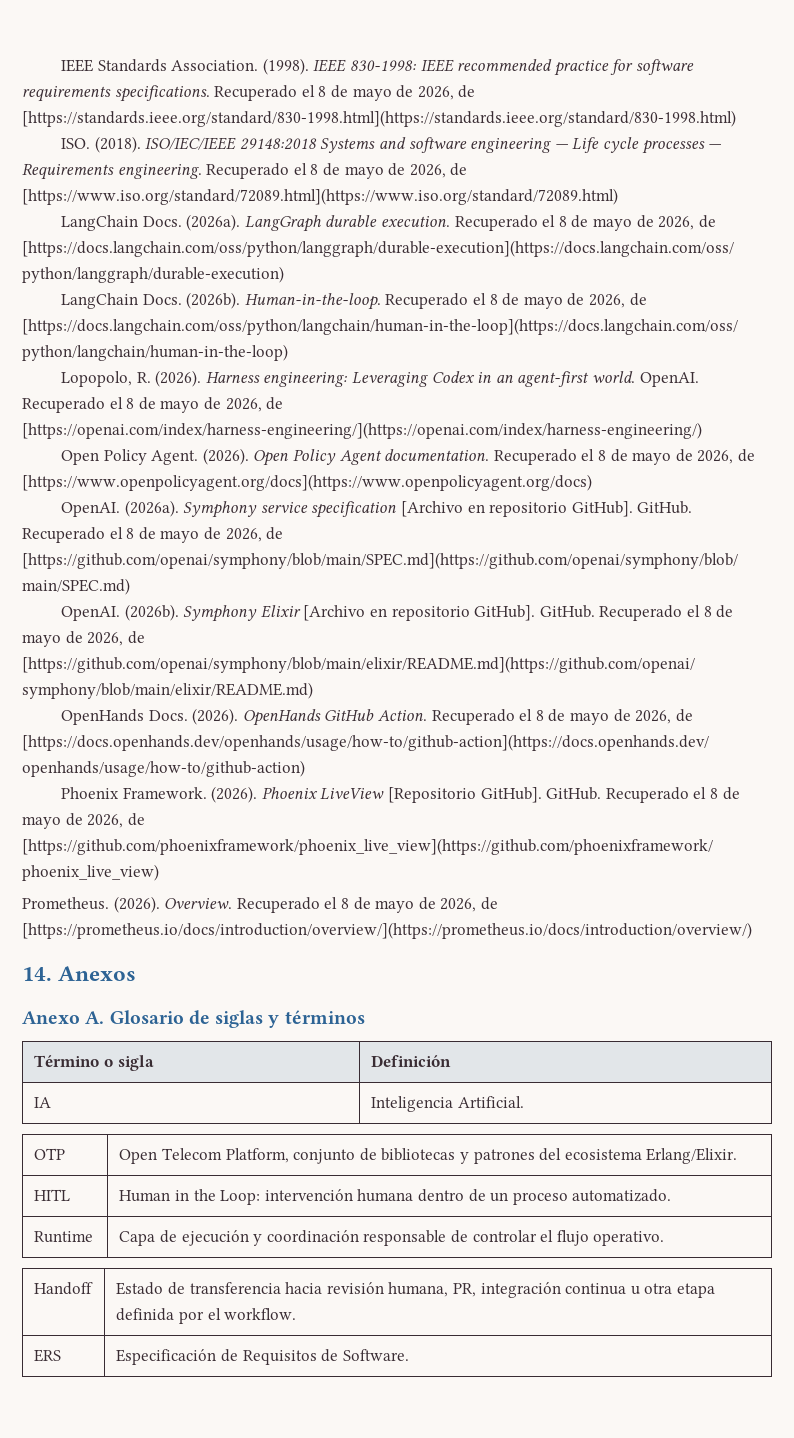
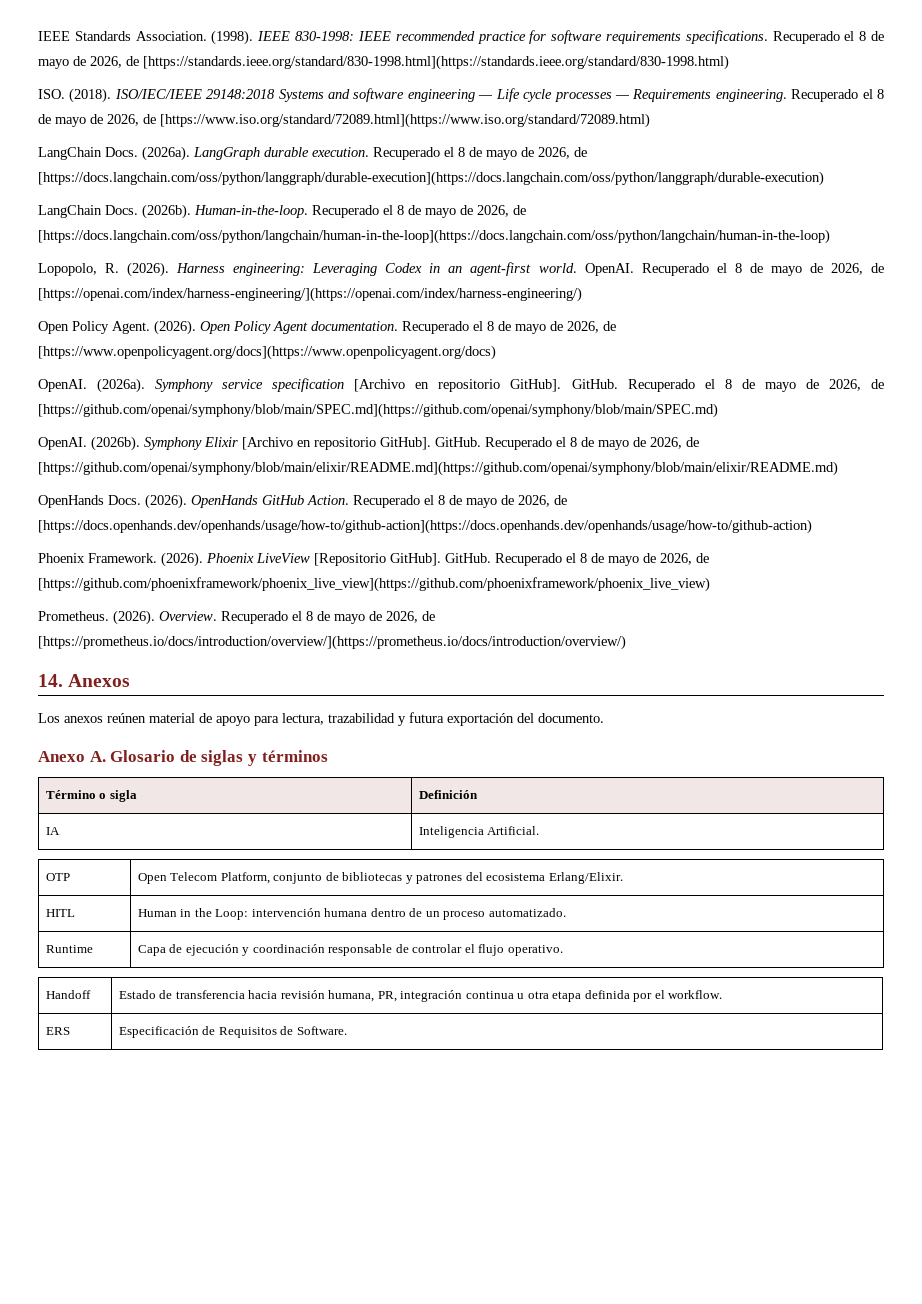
+ Los anexos reúnen material de apoyo para lectura, trazabilidad y futura exportación del documento.

